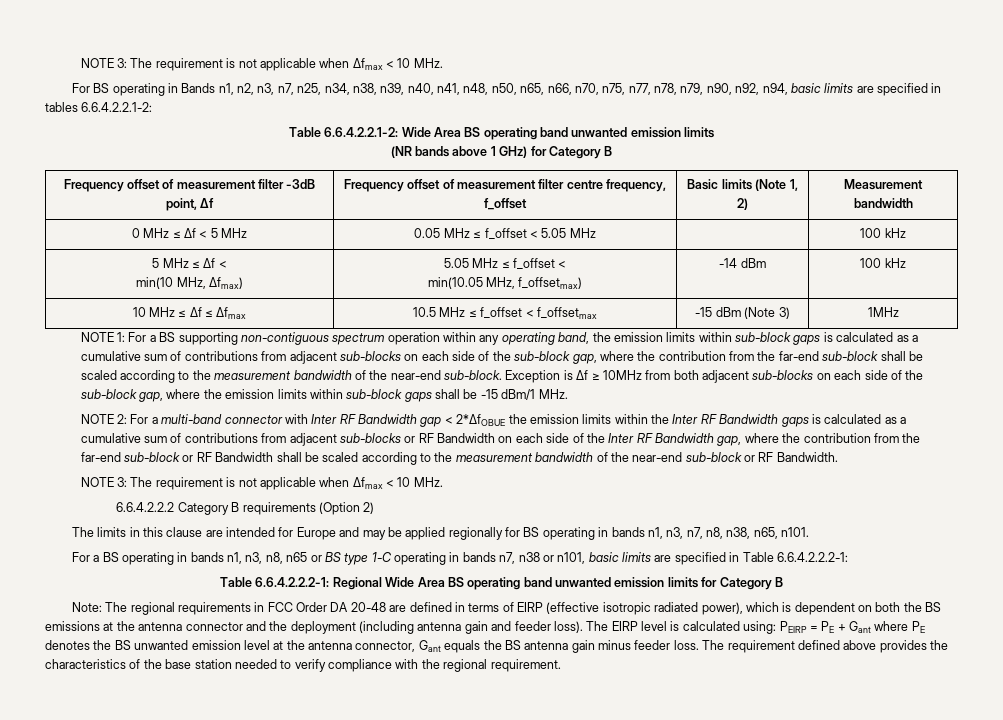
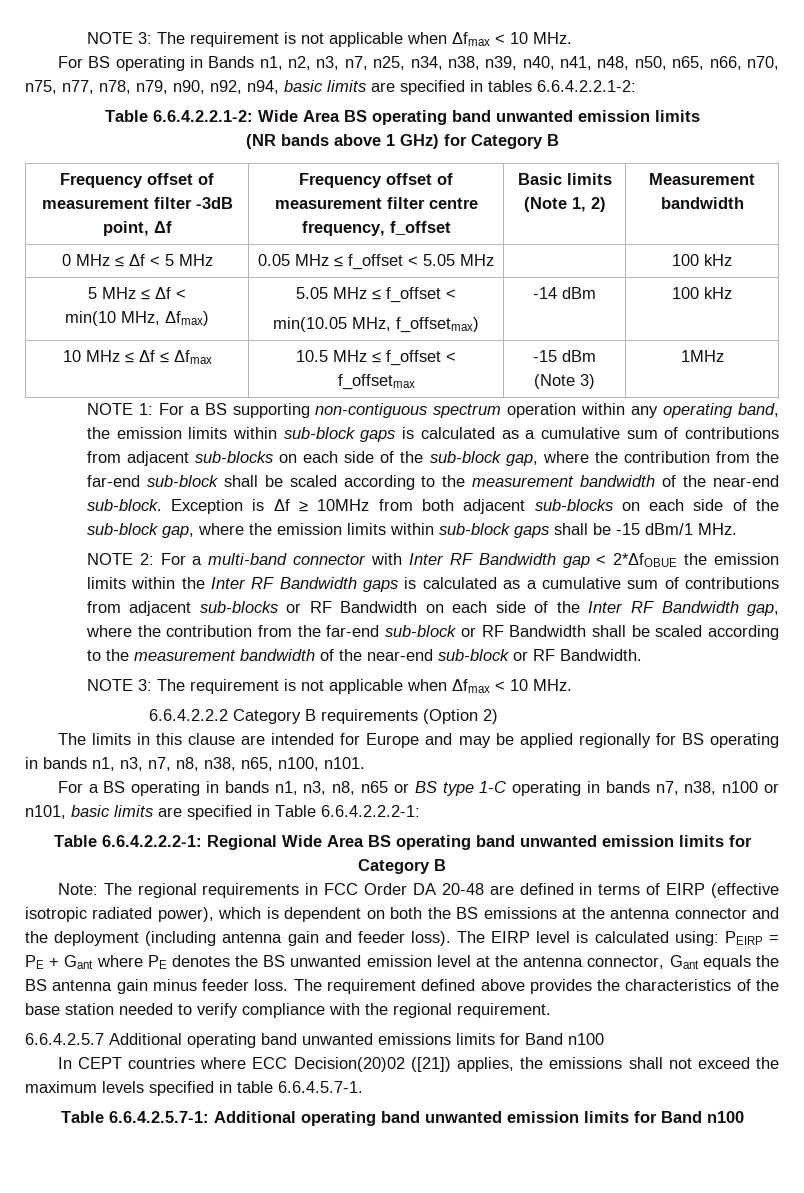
- The limits in this clause are intended for Europe and may be applied regionally for BS operating in bands n1, n3, n7, n8, n38, n65, n101.
+ The limits in this clause are intended for Europe and may be applied regionally for BS operating in bands n1, n3, n7, n8, n38, n65, n100, n101.
- For a BS operating in bands n1, n3, n8, n65 or BS type 1-C operating in bands n7, n38 or n101, basic limits are specified in Table 6.6.4.2.2.2-1:
+ For a BS operating in bands n1, n3, n8, n65 or BS type 1-C operating in bands n7, n38, n100 or n101, basic limits are specified in Table 6.6.4.2.2.2-1:
+ 6.6.4.2.5.7 Additional operating band unwanted emissions limits for Band n100
+ In CEPT countries where ECC Decision(20)02 ([21]) applies, the emissions shall not exceed the maximum levels specified in table 6.6.4.5.7-1.
+ Table 6.6.4.2.5.7-1: Additional operating band unwanted emission limits for Band n100

